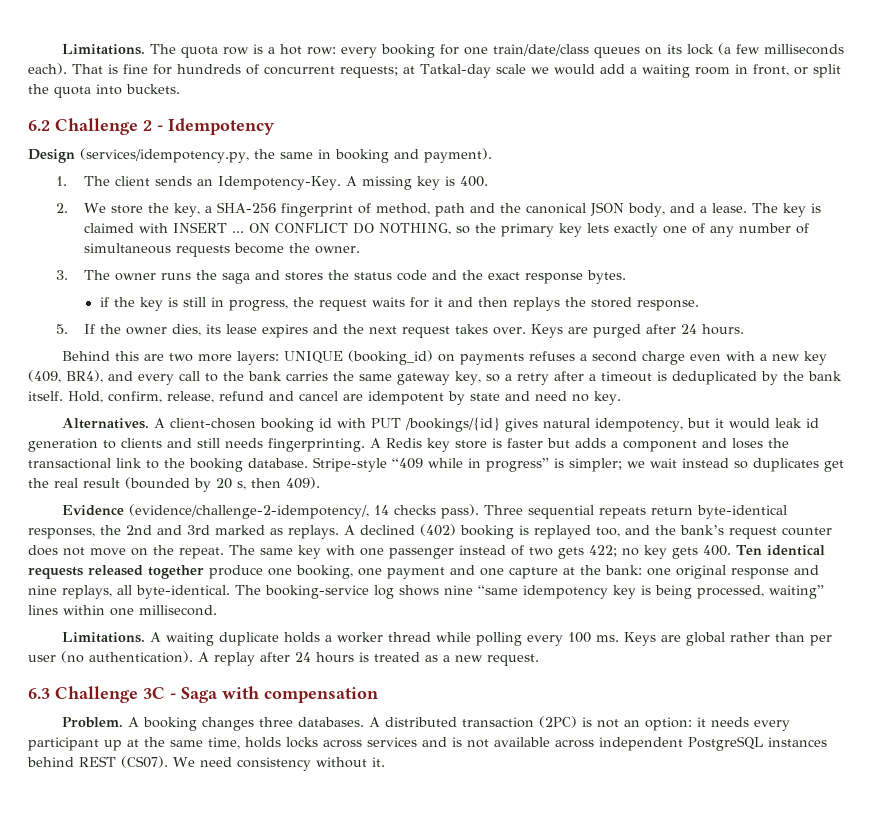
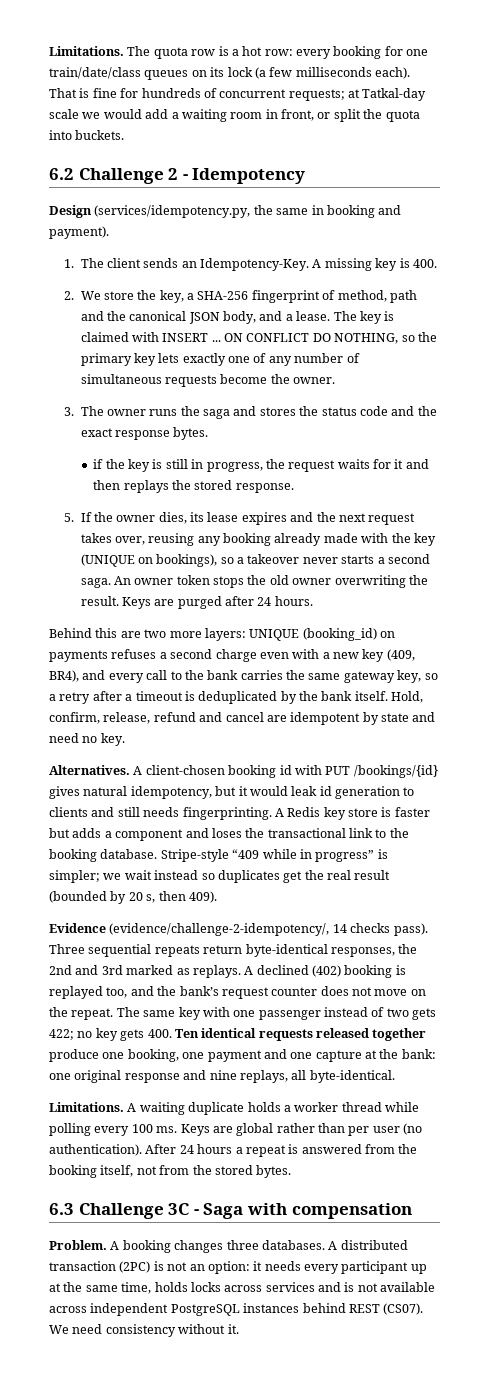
- 5. If the owner dies, its lease expires and the next request takes over.
+ 5. If the owner dies, its lease expires and the next request takes over, reusing any booking already made with the key (UNIQUE on bookings), so a takeover never starts a second saga. An owner token stops the old owner overwriting the result.
- The booking-service log shows nine “same idempotency key is being processed, waiting” lines within one millisecond.
- A replay after 24 hours is treated as a new request.
+ After 24 hours a repeat is answered from the booking itself, not from the stored bytes.

